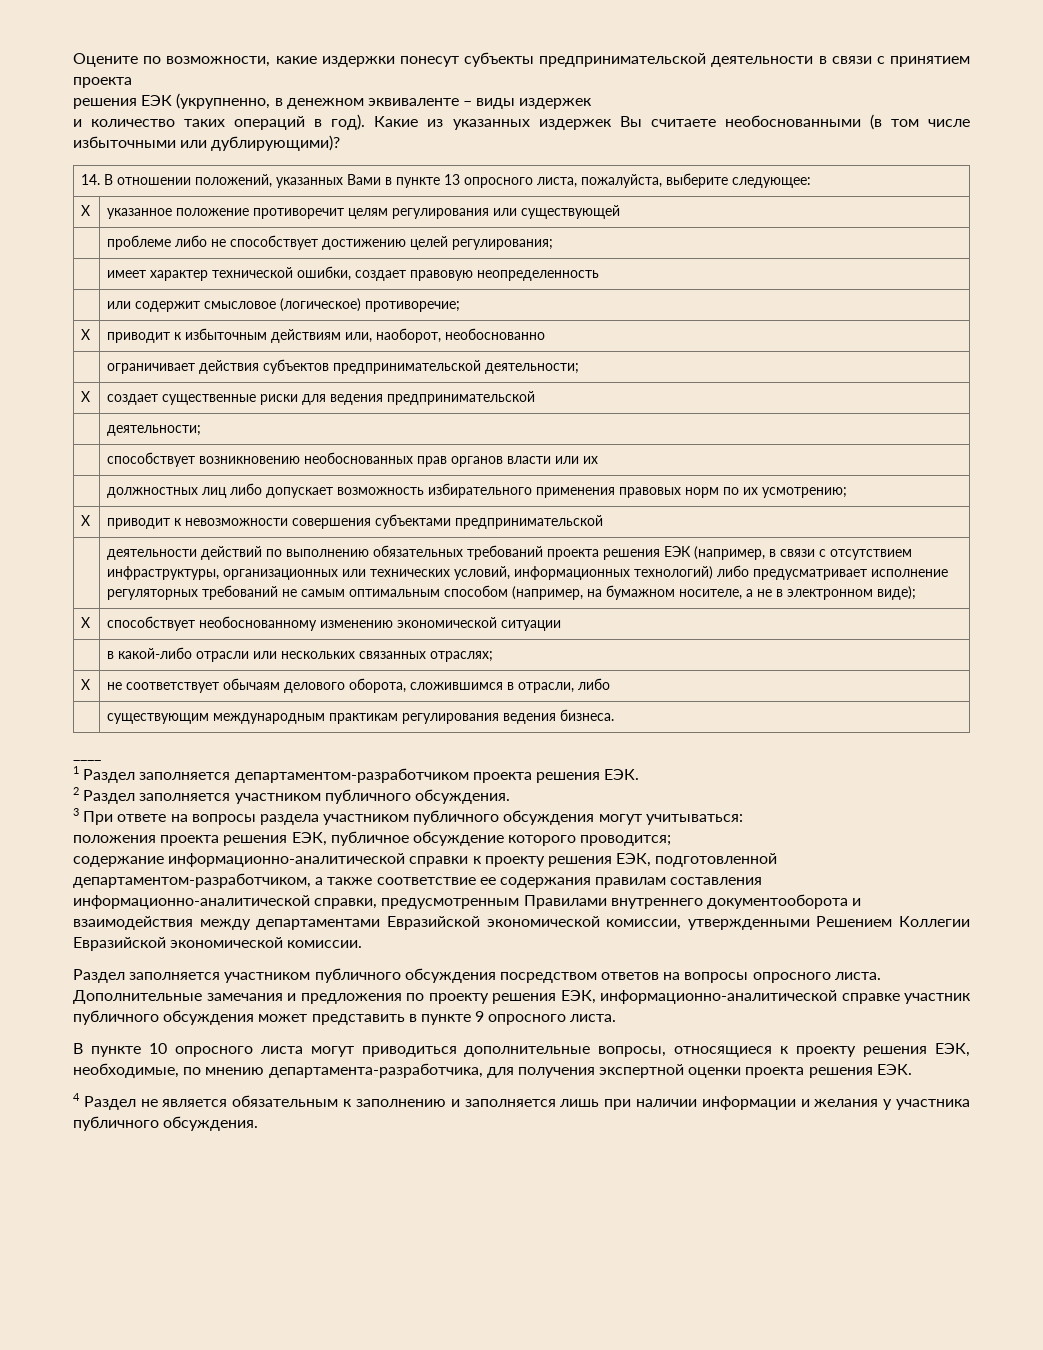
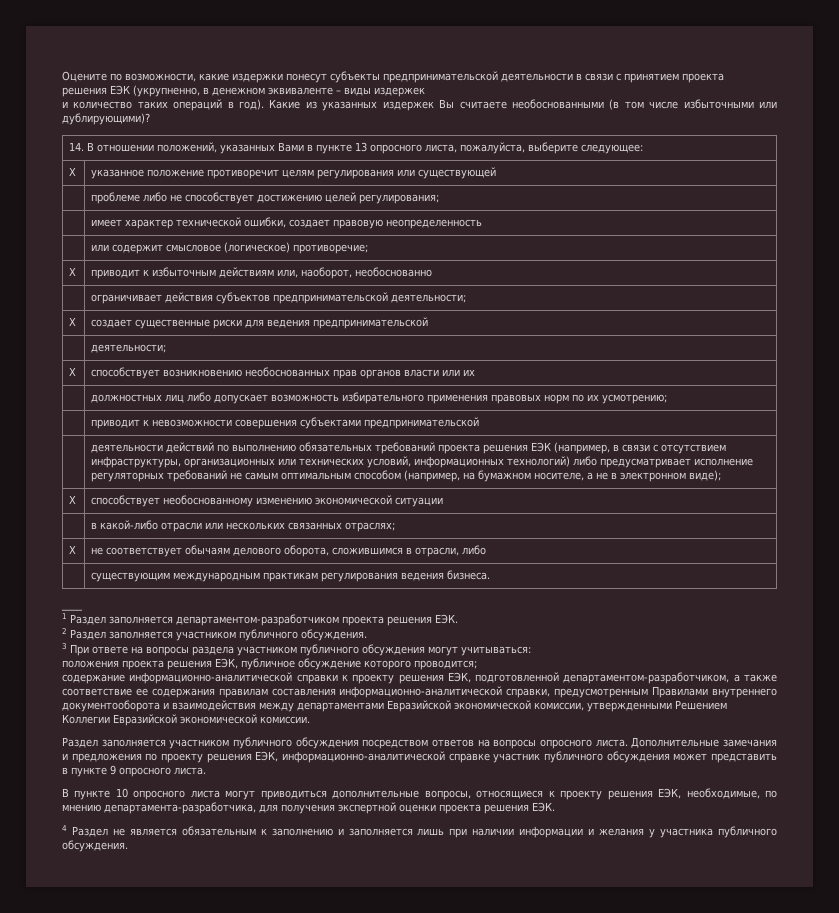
- | способствует возникновению необоснованных прав органов власти или их
+ Х | способствует возникновению необоснованных прав органов власти или их
- Х | приводит к невозможности совершения субъектами предпринимательской
+ | приводит к невозможности совершения субъектами предпринимательской

